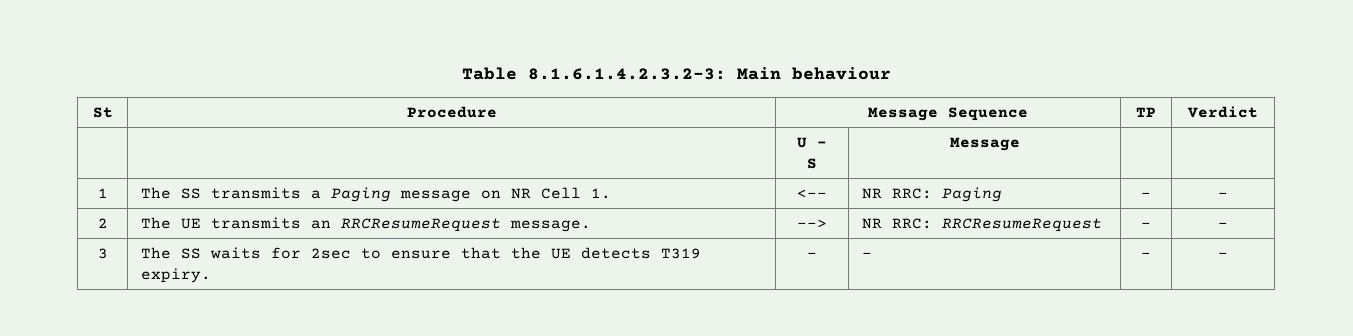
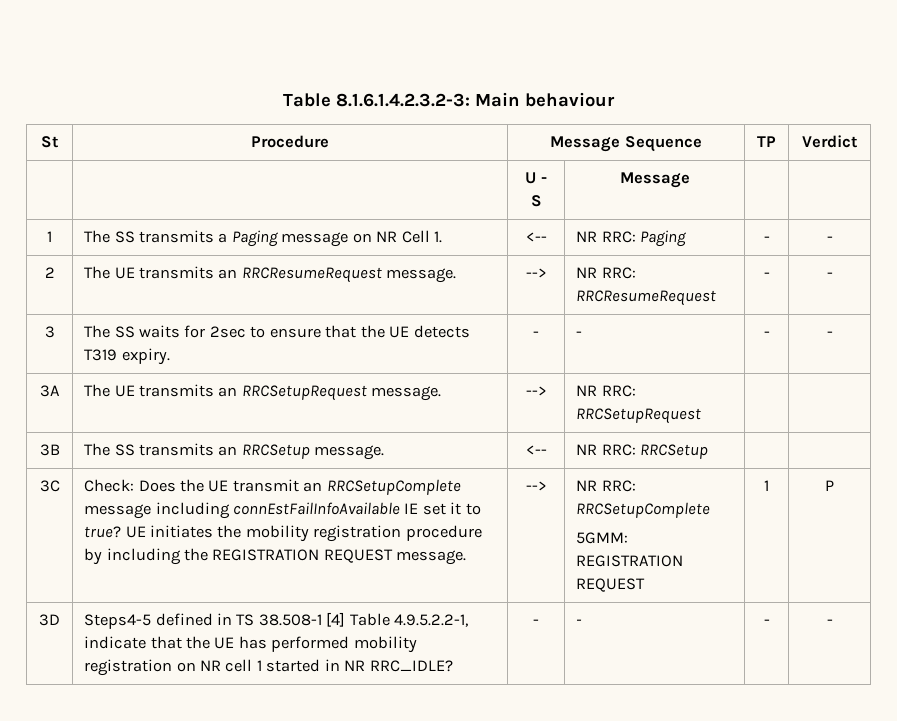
+ 3A | The UE transmits an RRCSetupRequest message. | --> | NR RRC: RRCSetupRequest | |
+ 3B | The SS transmits an RRCSetup message. | <-- | NR RRC: RRCSetup | |
+ 3C | Check: Does the UE transmit an RRCSetupComplete message including connEstFailInfoAvailable IE set it to true? UE initiates the mobility registration procedure by including the REGISTRATION REQUEST message. | --> | NR RRC: RRCSetupComplete
+ 5GMM: REGISTRATION REQUEST | 1 | P
+ 3D | Steps4-5 defined in TS 38.508-1 [4] Table 4.9.5.2.2-1, indicate that the UE has performed mobility registration on NR cell 1 started in NR RRC_IDLE? | - | - | - | -

